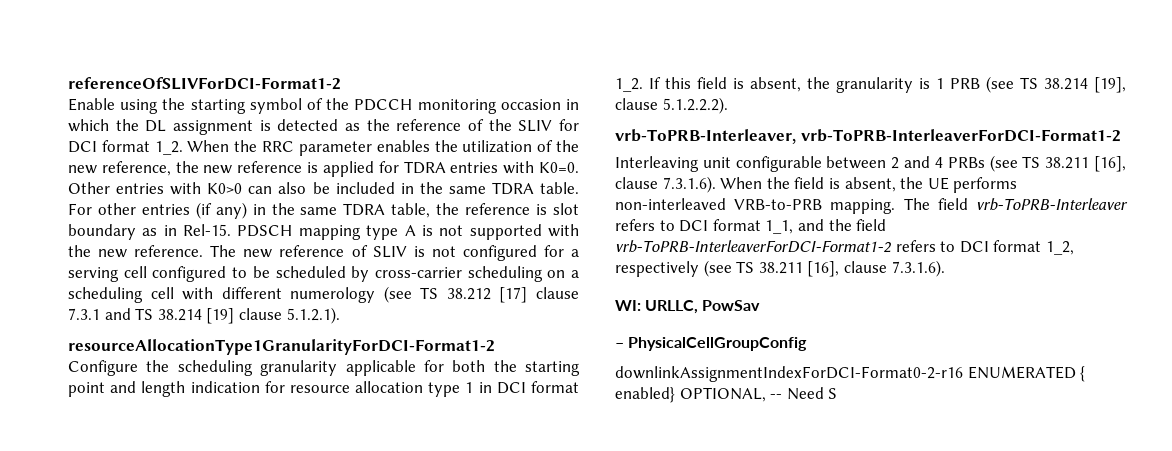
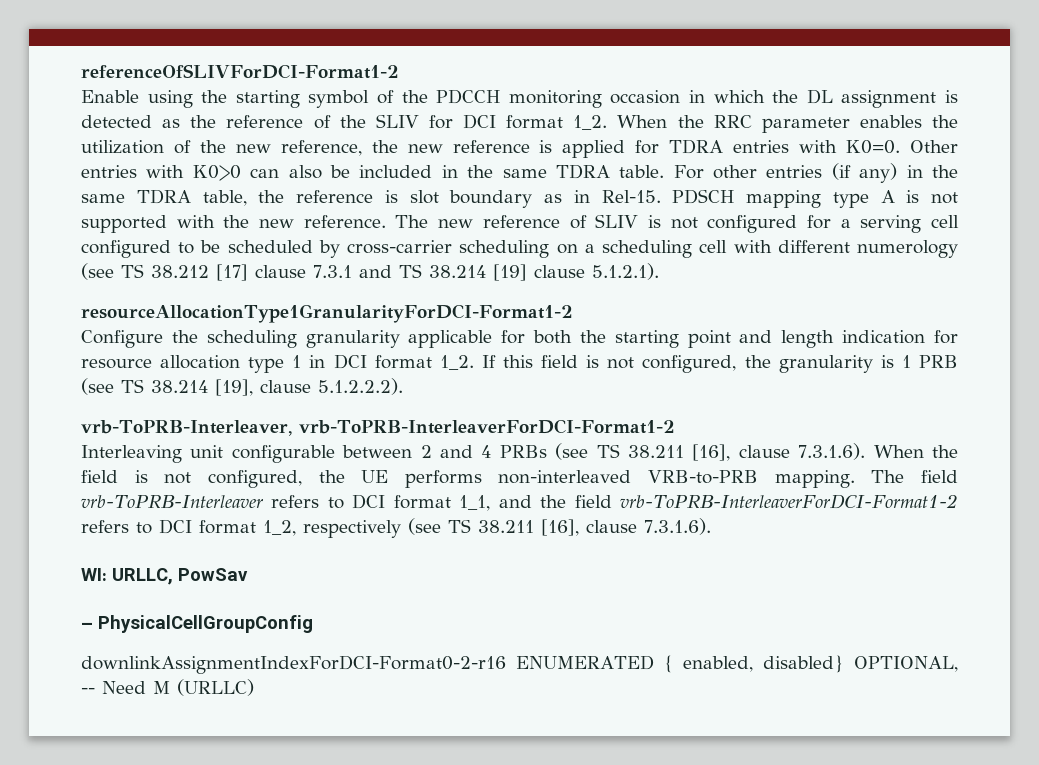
- If this field is absent, the granularity is 1 PRB (see TS 38.214 [19], clause 5.1.2.2.2).
+ If this field is not configured, the granularity is 1 PRB (see TS 38.214 [19], clause 5.1.2.2.2).
- Interleaving unit configurable between 2 and 4 PRBs (see TS 38.211 [16], clause 7.3.1.6). When the field is absent, the UE performs non-interleaved VRB-to-PRB mapping.
+ Interleaving unit configurable between 2 and 4 PRBs (see TS 38.211 [16], clause 7.3.1.6). When the field is not configured, the UE performs non-interleaved VRB-to-PRB mapping.
- downlinkAssignmentIndexForDCI-Format0-2-r16 ENUMERATED { enabled} OPTIONAL, -- Need S
+ downlinkAssignmentIndexForDCI-Format0-2-r16 ENUMERATED { enabled, disabled} OPTIONAL, -- Need M (URLLC)

